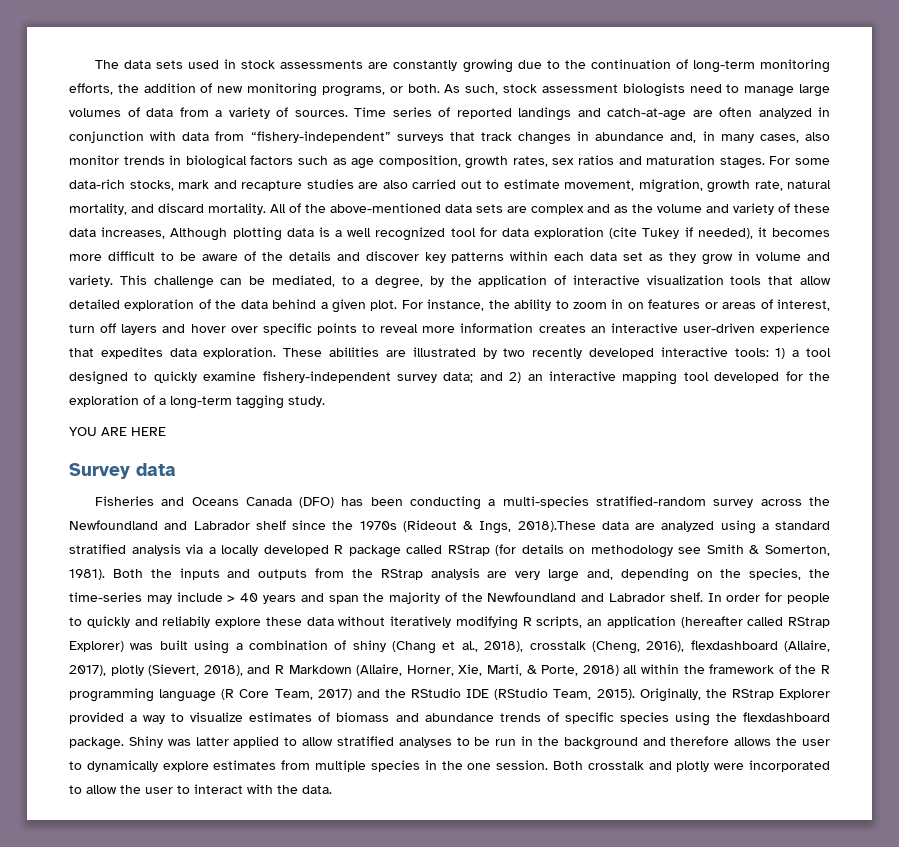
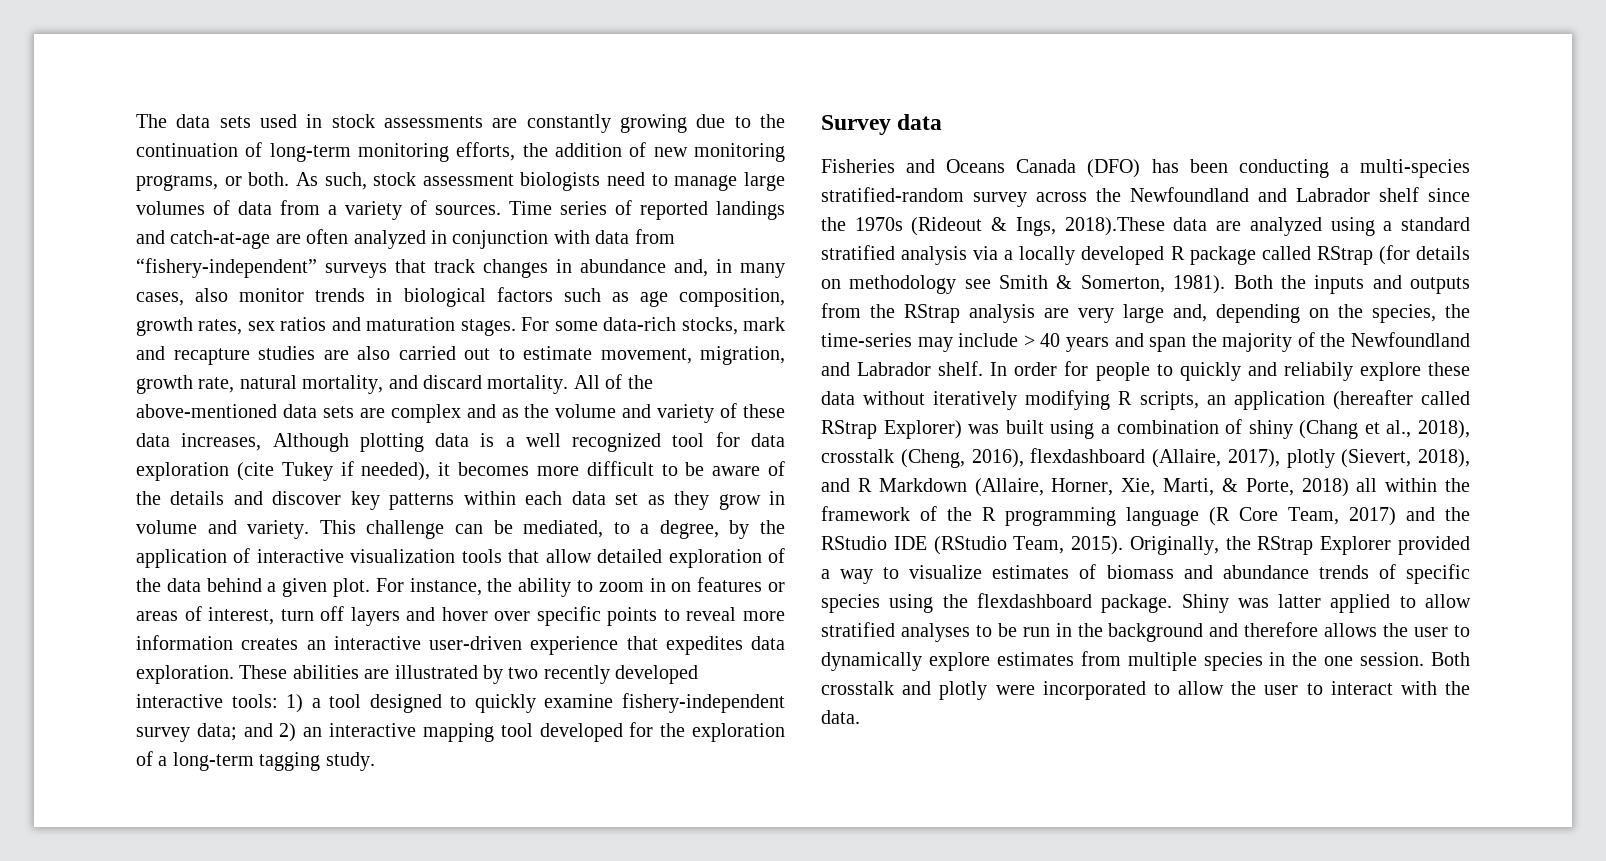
- YOU ARE HERE

